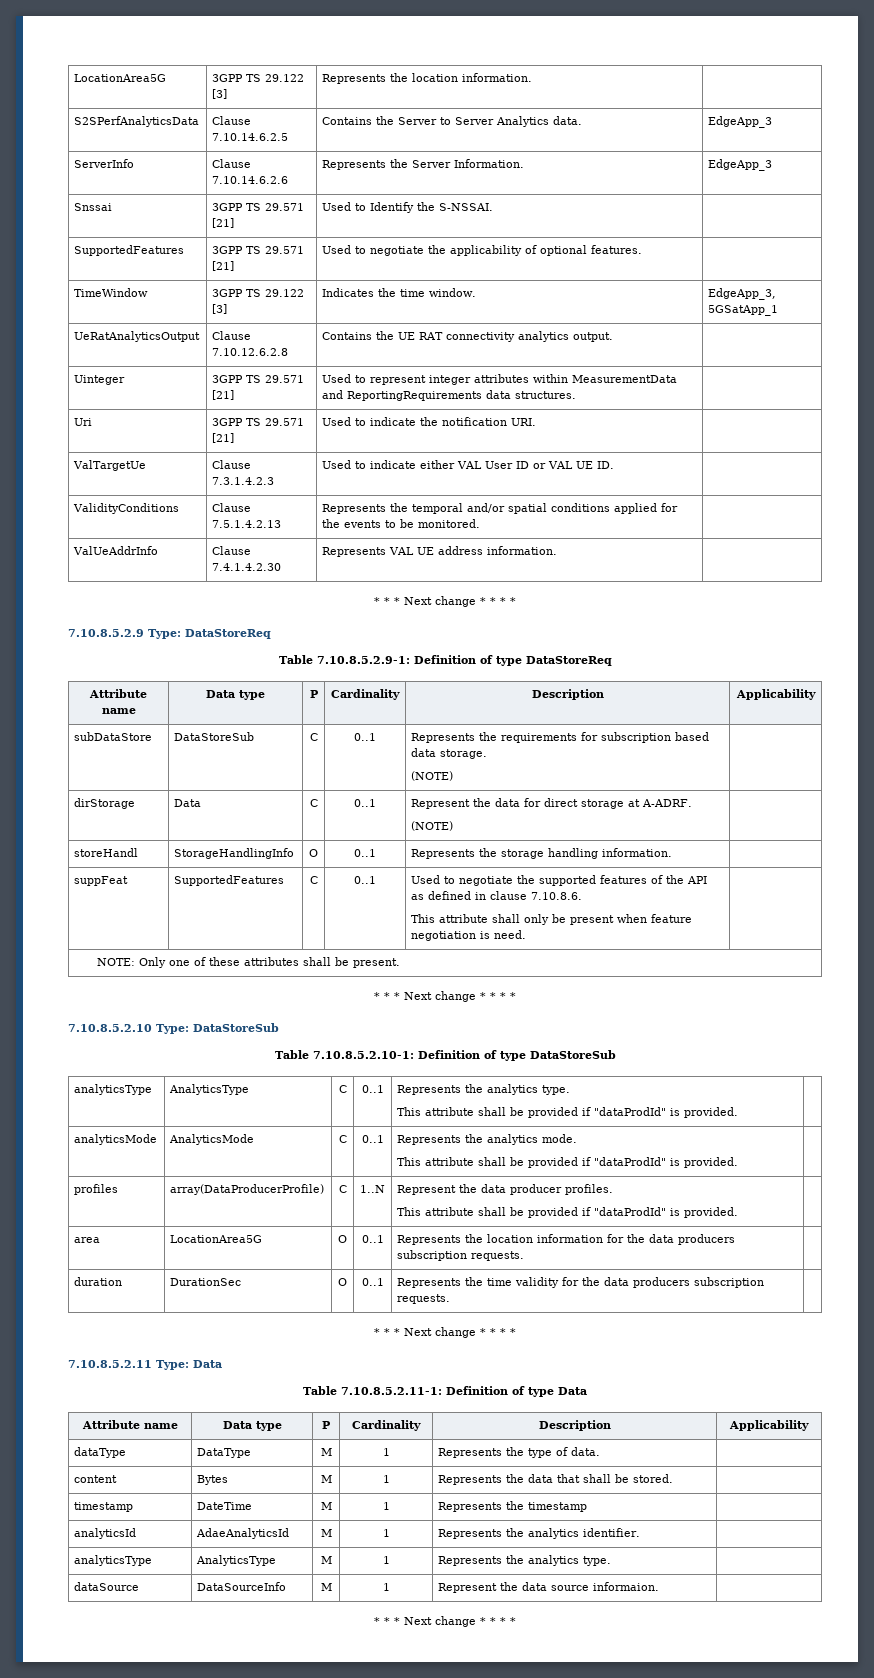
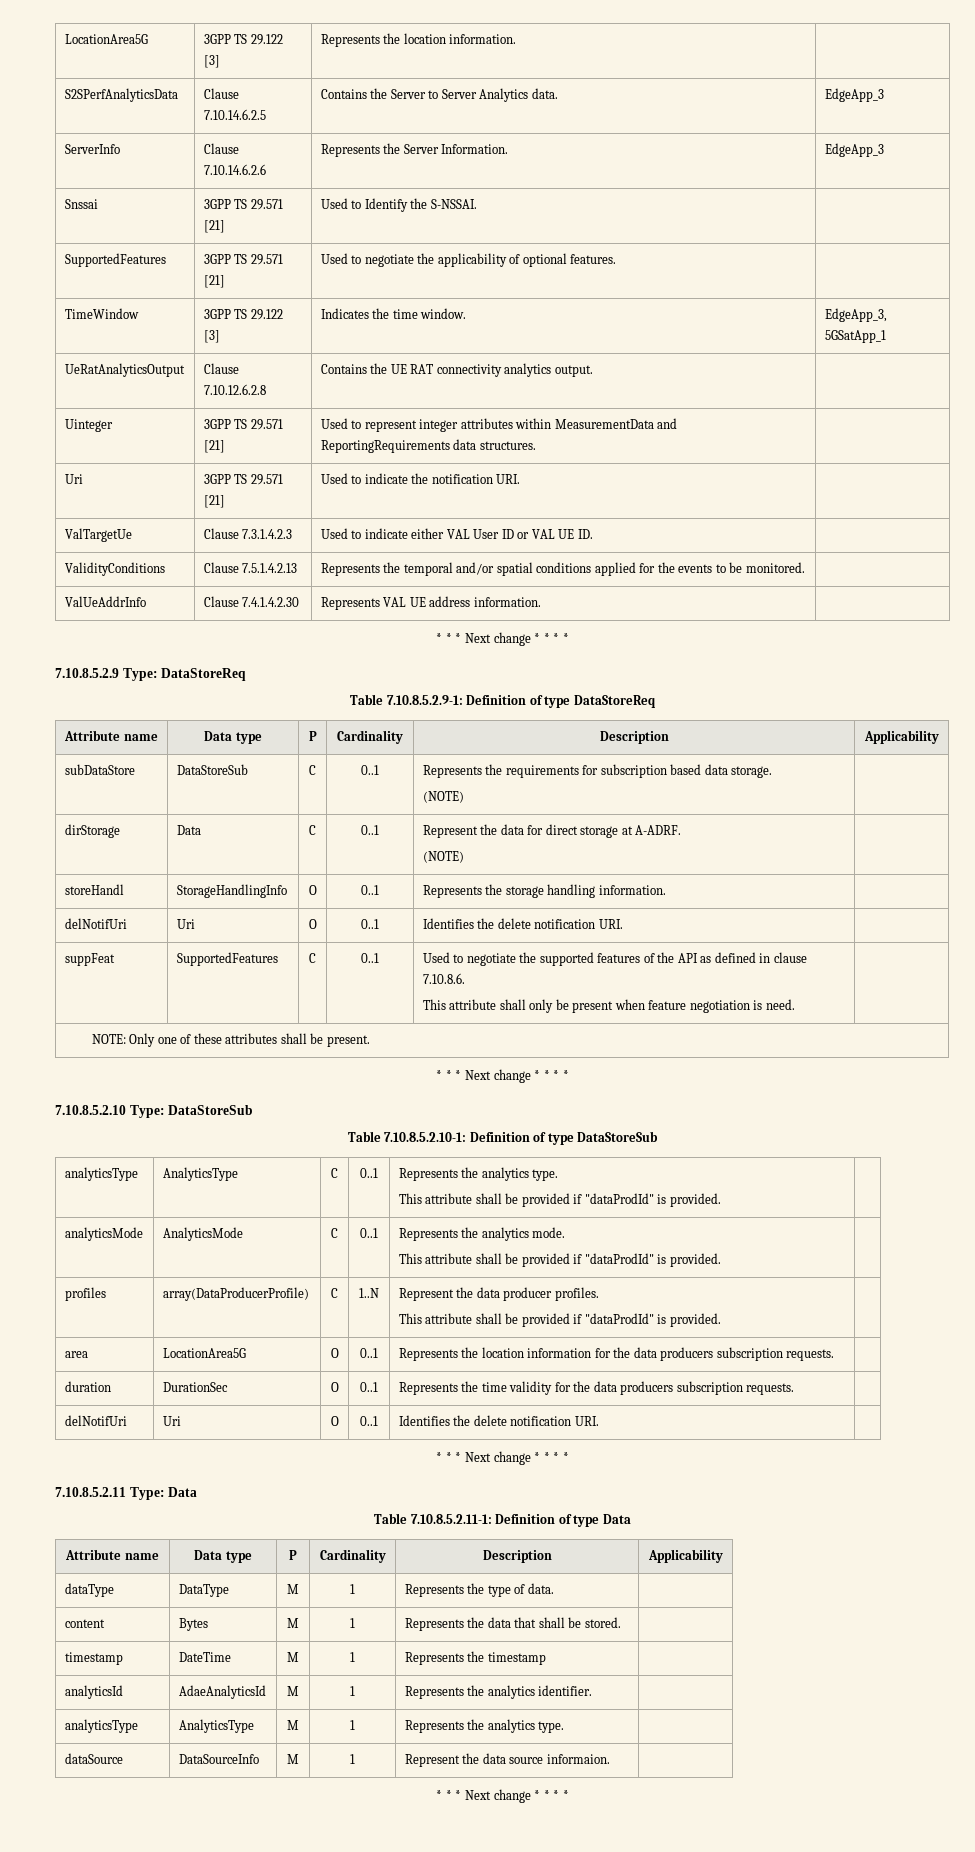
  storeHandl | StorageHandlingInfo | O | 0..1 | Represents the storage handling information. |
+ delNotifUri | Uri | O | 0..1 | Identifies the delete notification URI. |
  duration | DurationSec | O | 0..1 | Represents the time validity for the data producers subscription requests. |
+ delNotifUri | Uri | O | 0..1 | Identifies the delete notification URI. |

